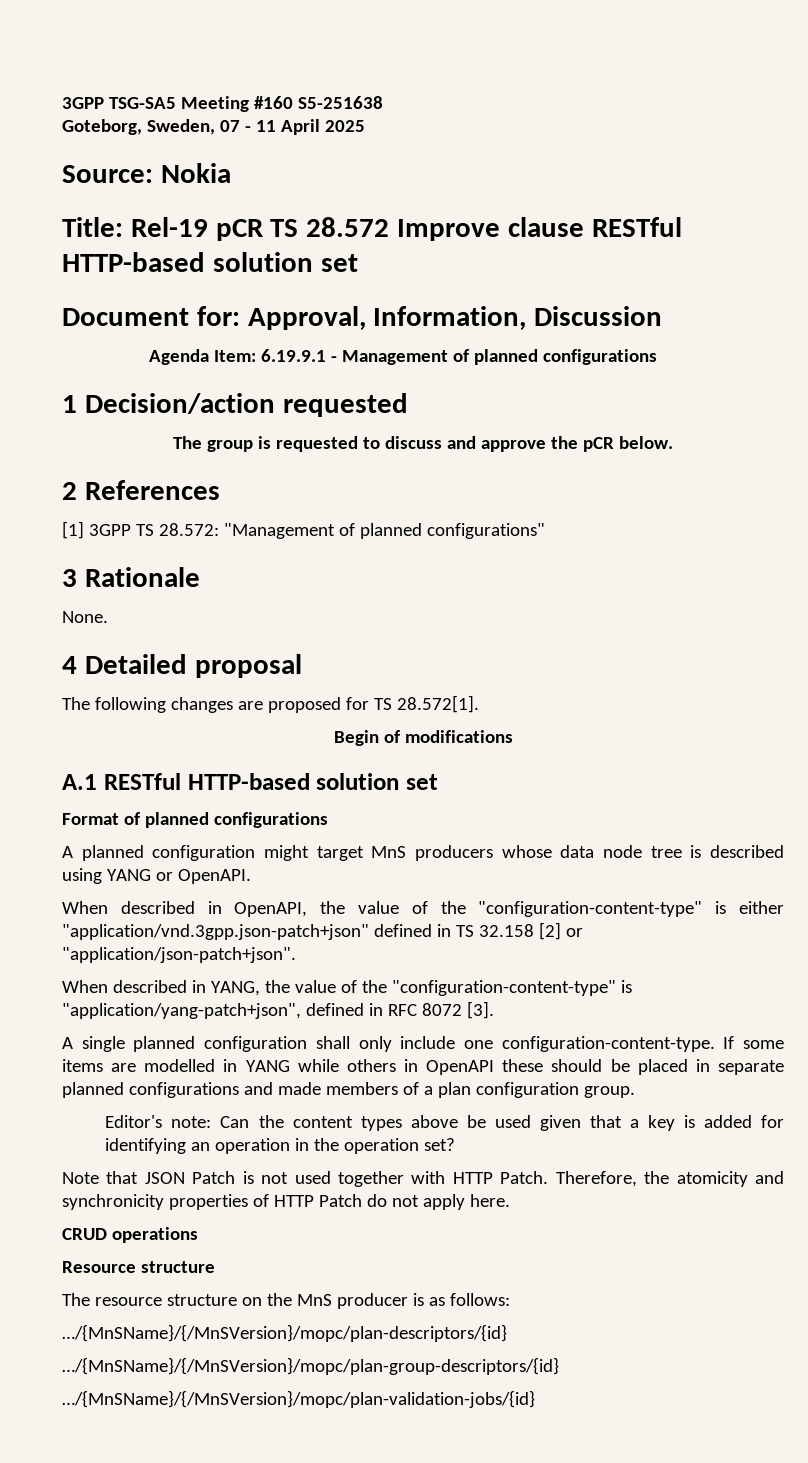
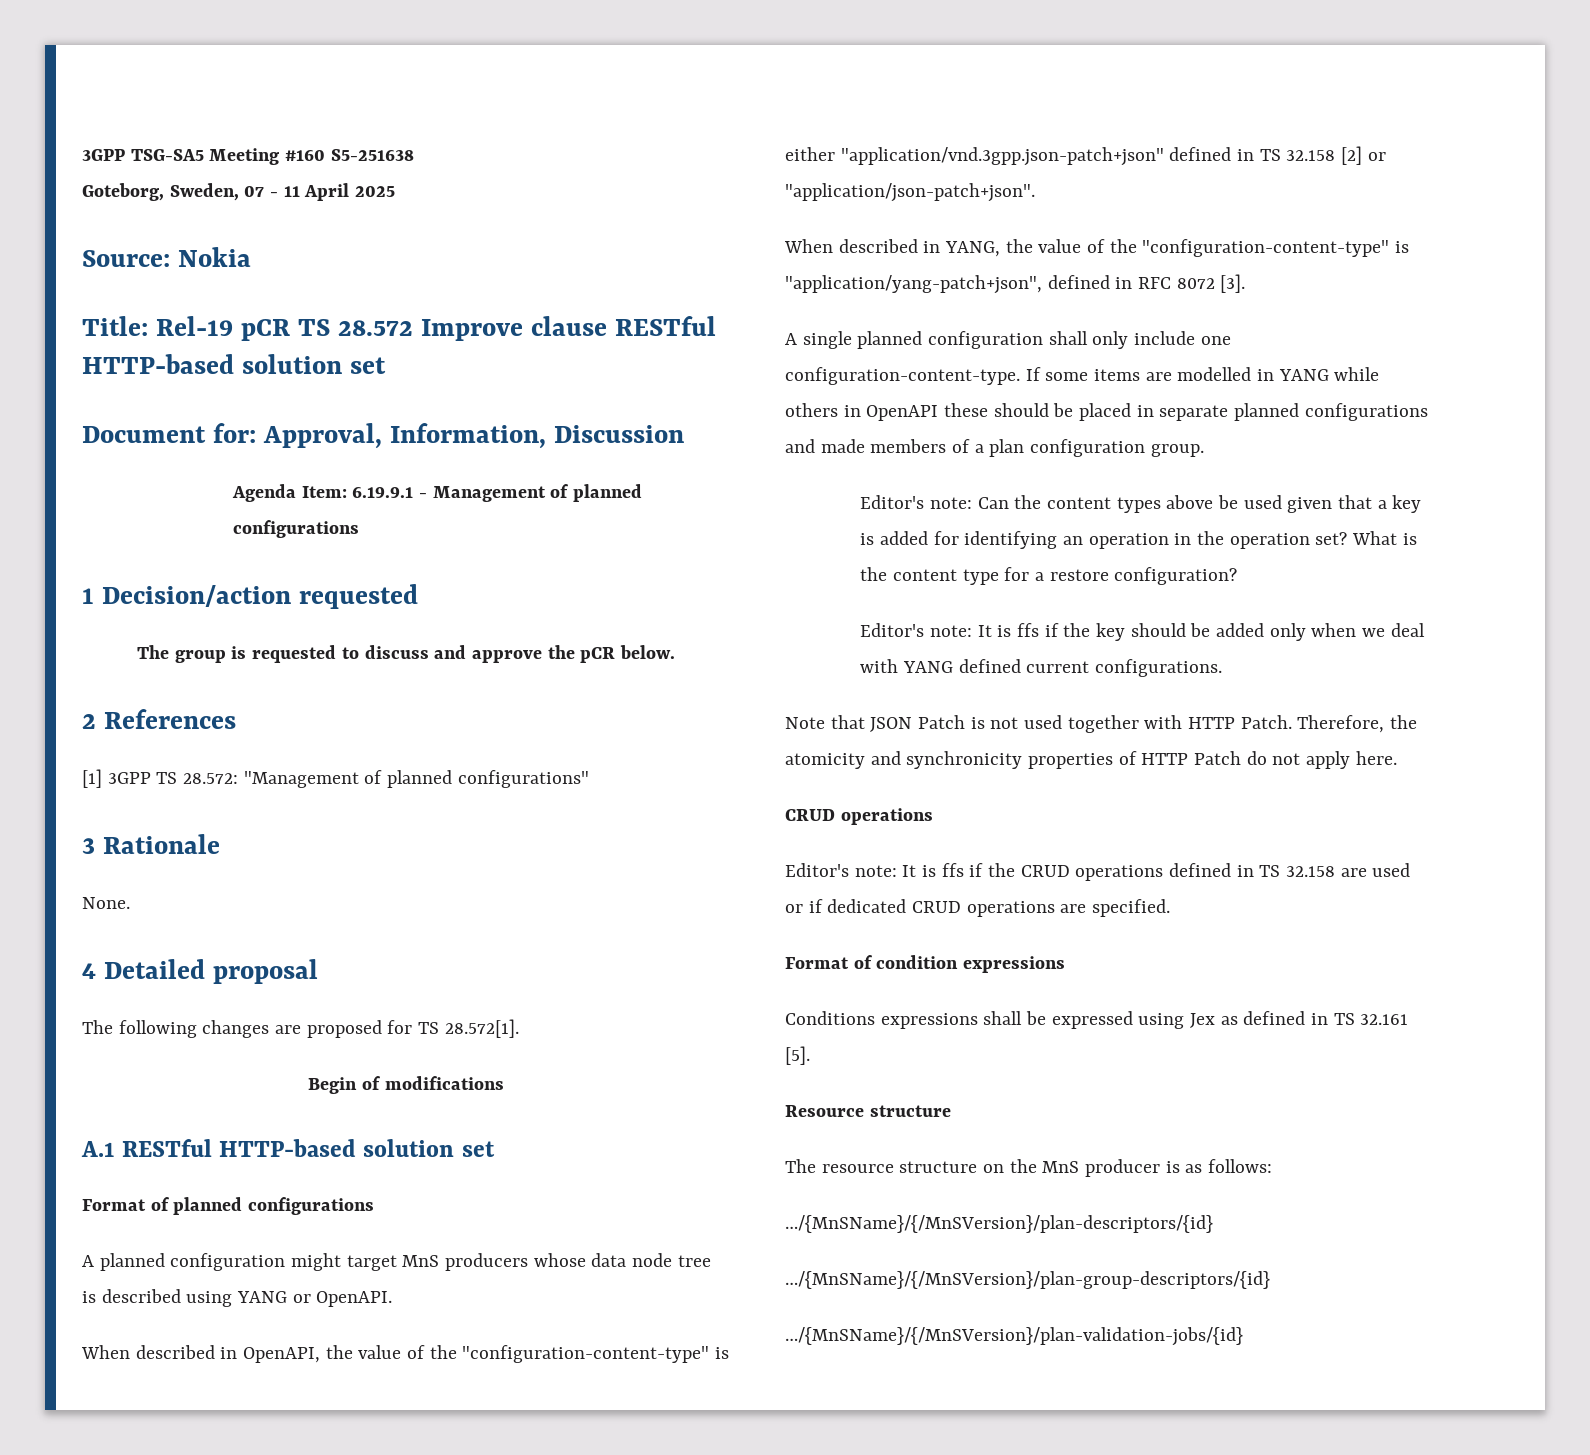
+ What is the content type for a restore configuration?
+ Editor's note: It is ffs if the key should be added only when we deal with YANG defined current configurations.
+ Editor's note: It is ffs if the CRUD operations defined in TS 32.158 are used or if dedicated CRUD operations are specified.
+ Format of condition expressions
+ Conditions expressions shall be expressed using Jex as defined in TS 32.161 [5].
- …/{MnSName}/{/MnSVersion}/mopc/plan-descriptors/{id}
- …/{MnSName}/{/MnSVersion}/mopc/plan-group-descriptors/{id}
- …/{MnSName}/{/MnSVersion}/mopc/plan-validation-jobs/{id}
+ …/{MnSName}/{/MnSVersion}/plan-descriptors/{id}
+ …/{MnSName}/{/MnSVersion}/plan-group-descriptors/{id}
+ …/{MnSName}/{/MnSVersion}/plan-validation-jobs/{id}

